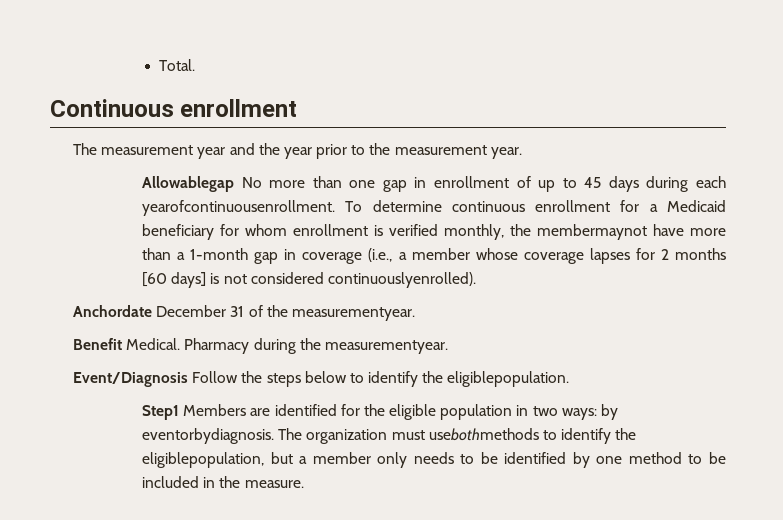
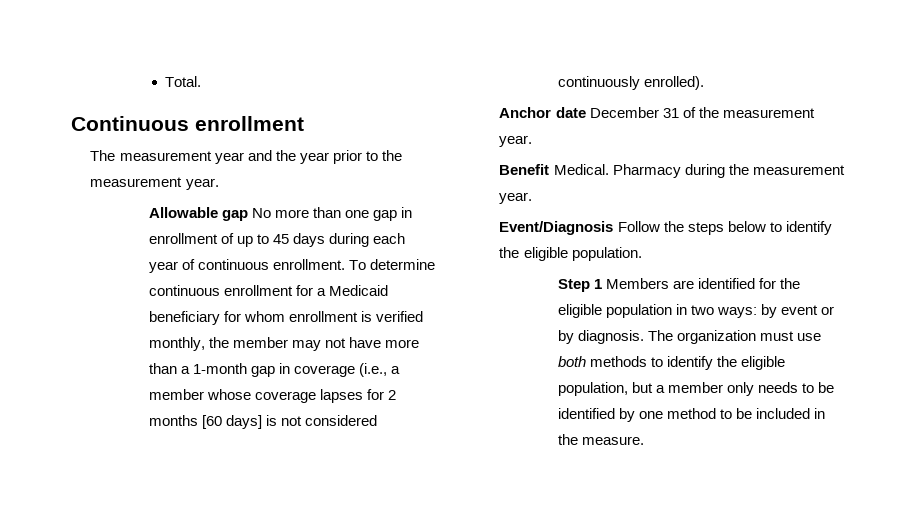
- Allowablegap No more than one gap in enrollment of up to 45 days during each yearofcontinuousenrollment.
+ Allowable gap No more than one gap in enrollment of up to 45 days during each year of continuous enrollment.
- To determine continuous enrollment for a Medicaid beneficiary for whom enrollment is verified monthly, the membermaynot have more than a 1-month gap in coverage (i.e., a member whose coverage lapses for 2 months [60 days] is not considered continuouslyenrolled).
- Anchordate December 31 of the measurementyear.
+ To determine continuous enrollment for a Medicaid beneficiary for whom enrollment is verified monthly, the member may not have more than a 1-month gap in coverage (i.e., a member whose coverage lapses for 2 months [60 days] is not considered continuously enrolled).
+ Anchor date December 31 of the measurement year.
- Pharmacy during the measurementyear.
+ Pharmacy during the measurement year.
- Event/Diagnosis Follow the steps below to identify the eligiblepopulation.
- Step1 Members are identified for the eligible population in two ways: by eventorbydiagnosis. The organization must usebothmethods to identify the eligiblepopulation, but a member only needs to be identified by one method to be included in the measure.
+ Event/Diagnosis Follow the steps below to identify the eligible population.
+ Step 1 Members are identified for the eligible population in two ways: by event or by diagnosis. The organization must use both methods to identify the eligible population, but a member only needs to be identified by one method to be included in the measure.

